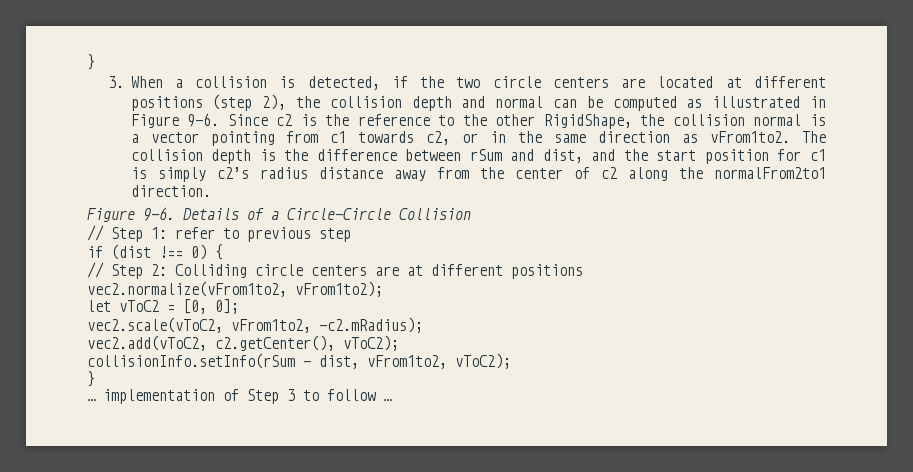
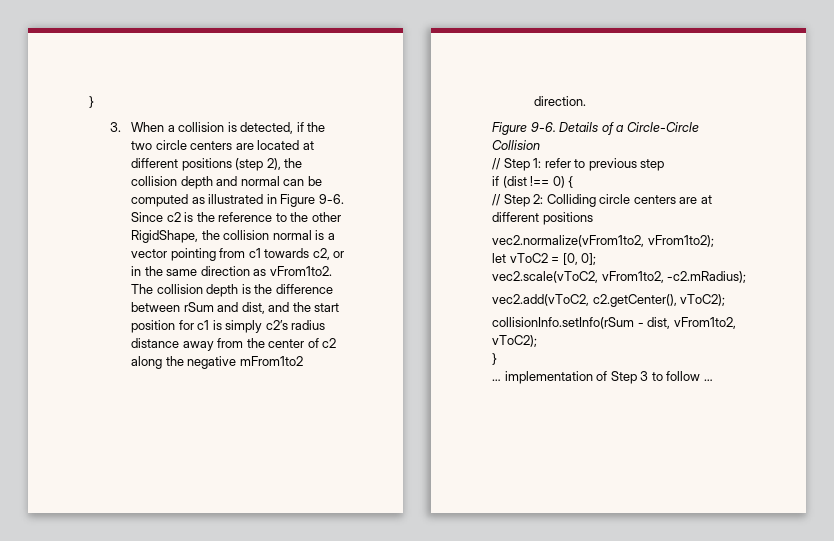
- The collision depth is the difference between rSum and dist, and the start position for c1 is simply c2’s radius distance away from the center of c2 along the normalFrom2to1 direction.
+ The collision depth is the difference between rSum and dist, and the start position for c1 is simply c2’s radius distance away from the center of c2 along the negative mFrom1to2 direction.

